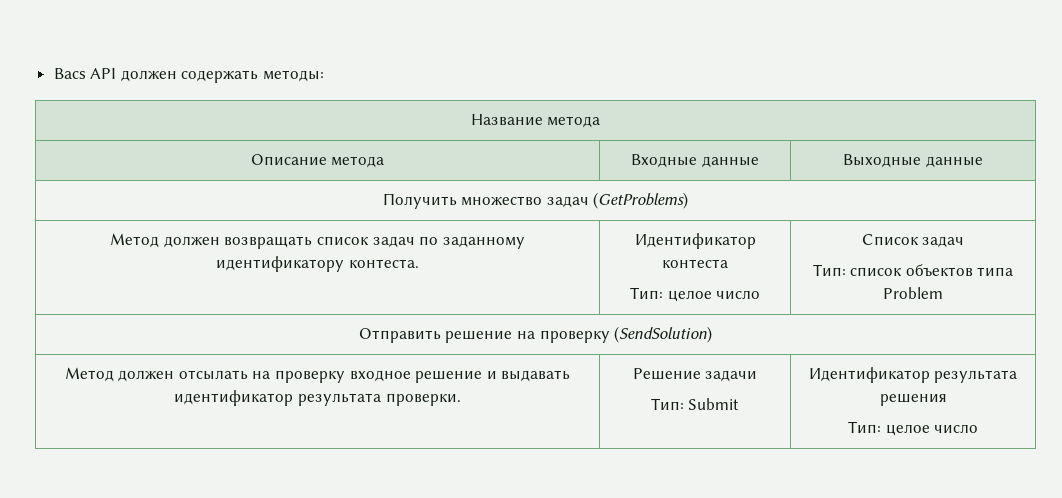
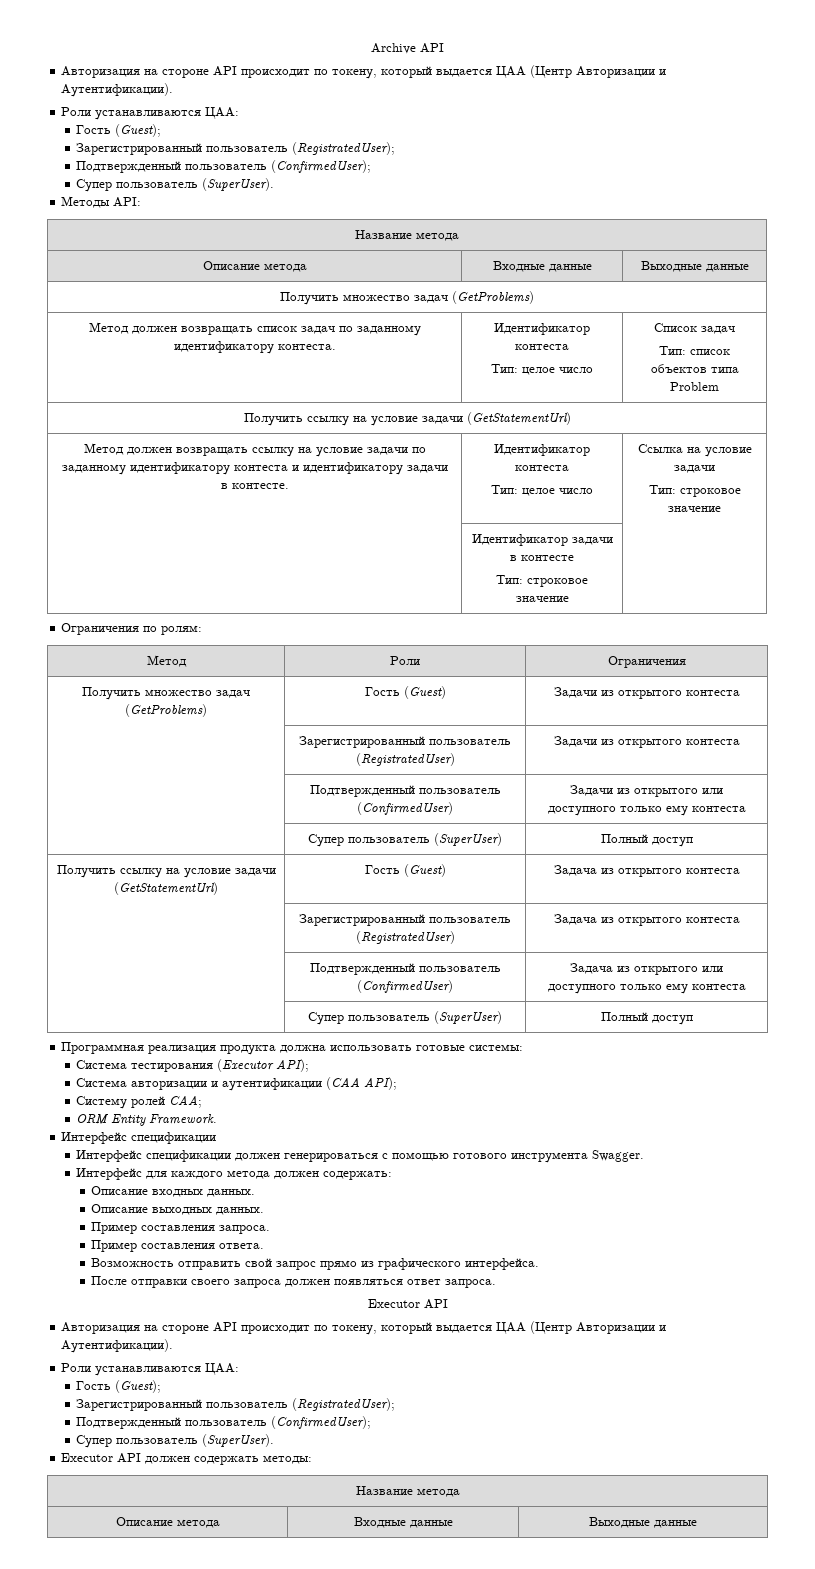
- Bacs API должен содержать методы:
+ Archive API
+ Авторизация на стороне API происходит по токену, который выдается ЦАА (Центр Авторизации и Аутентификации).
+ Роли устанавливаются ЦАА:
+ Гость (Guest);
+ Зарегистрированный пользователь (RegistratedUser);
+ Подтвержденный пользователь (ConfirmedUser);
+ Супер пользователь (SuperUser).
+ Методы API:
  Метод должен возвращать список задач по заданному идентификатору контеста. | Идентификатор контеста
  Тип: целое число | Список задач
  Тип: список объектов типа Problem
- Отправить решение на проверку (SendSolution)
- Метод должен отсылать на проверку входное решение и выдавать идентификатор результата проверки. | Решение задачи
- Тип: Submit | Идентификатор результата решения
- Тип: целое число
+ Получить ссылку на условие задачи (GetStatementUrl)
+ Метод должен возвращать ссылку на условие задачи по заданному идентификатору контеста и идентификатору задачи в контесте. | Идентификатор контеста
+ Тип: целое число | Ссылка на условие задачи
+ Тип: строковое значение
+ | Идентификатор задачи в контесте
+ Тип: строковое значение |
+ Ограничения по ролям:
+ Метод | Роли | Ограничения
+ Получить множество задач (GetProblems) | Гость (Guest) | Задачи из открытого контеста
+ | Зарегистрированный пользователь (RegistratedUser) | Задачи из открытого контеста
+ | Подтвержденный пользователь (ConfirmedUser) | Задачи из открытого или доступного только ему контеста
+ | Супер пользователь (SuperUser) | Полный доступ
+ Получить ссылку на условие задачи (GetStatementUrl) | Гость (Guest) | Задача из открытого контеста
+ | Зарегистрированный пользователь (RegistratedUser) | Задача из открытого контеста
+ | Подтвержденный пользователь (ConfirmedUser) | Задача из открытого или доступного только ему контеста
+ | Супер пользователь (SuperUser) | Полный доступ
+ Программная реализация продукта должна использовать готовые системы:
+ Система тестирования (Executor API);
+ Система авторизации и аутентификации (CAA API);
+ Систему ролей CAA;
+ ORM Entity Framework.
+ Интерфейс спецификации
+ Интерфейс спецификации должен генерироваться с помощью готового инструмента Swagger.
+ Интерфейс для каждого метода должен содержать:
+ Описание входных данных.
+ Описание выходных данных.
+ Пример составления запроса.
+ Пример составления ответа.
+ Возможность отправить свой запрос прямо из графического интерфейса.
+ После отправки своего запроса должен появляться ответ запроса.
+ Executor API
+ Авторизация на стороне API происходит по токену, который выдается ЦАА (Центр Авторизации и Аутентификации).
+ Роли устанавливаются ЦАА:
+ Гость (Guest);
+ Зарегистрированный пользователь (RegistratedUser);
+ Подтвержденный пользователь (ConfirmedUser);
+ Супер пользователь (SuperUser).
+ Executor API должен содержать методы:
+ Название метода
+ Описание метода | Входные данные | Выходные данные

